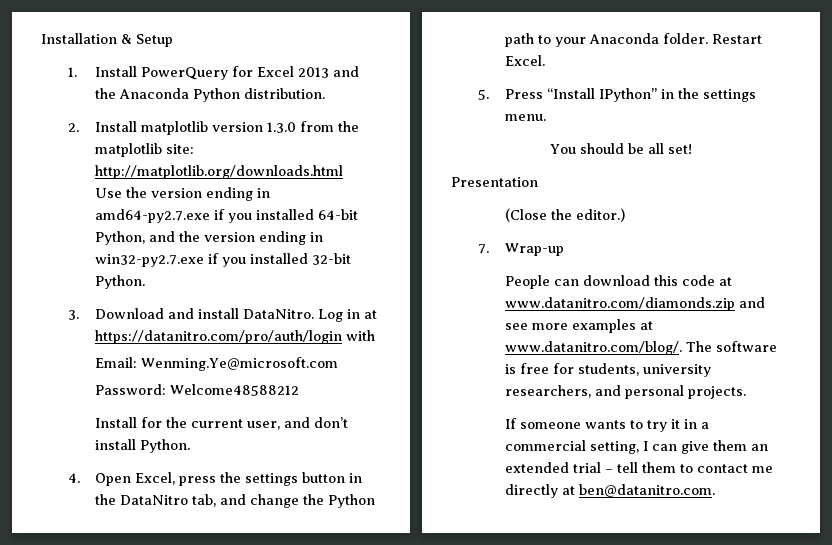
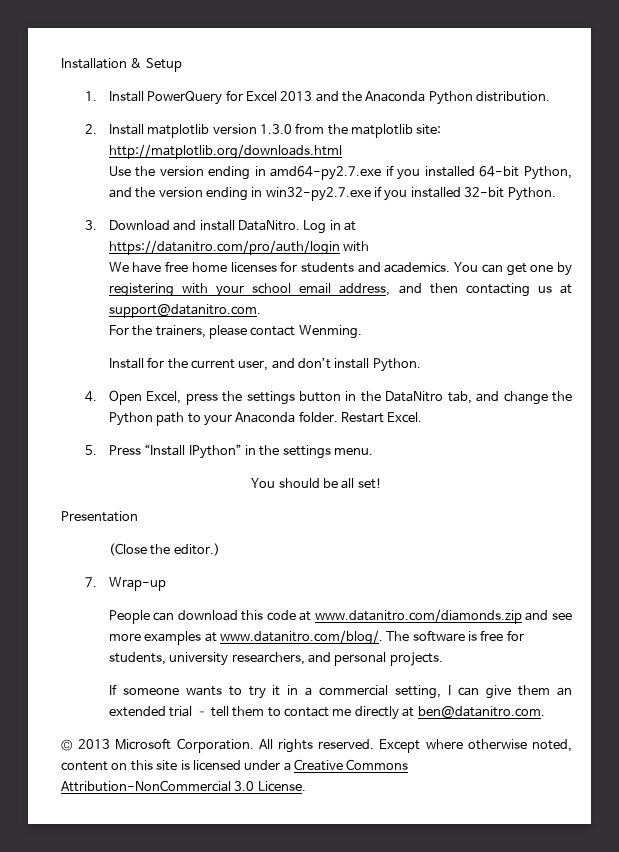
- Email: Wenming.Ye@microsoft.com
- Password: Welcome48588212
+ We have free home licenses for students and academics. You can get one by registering with your school email address, and then contacting us at support@datanitro.com.
+ For the trainers, please contact Wenming.
+ © 2013 Microsoft Corporation. All rights reserved. Except where otherwise noted, content on this site is licensed under a Creative Commons Attribution-NonCommercial 3.0 License.

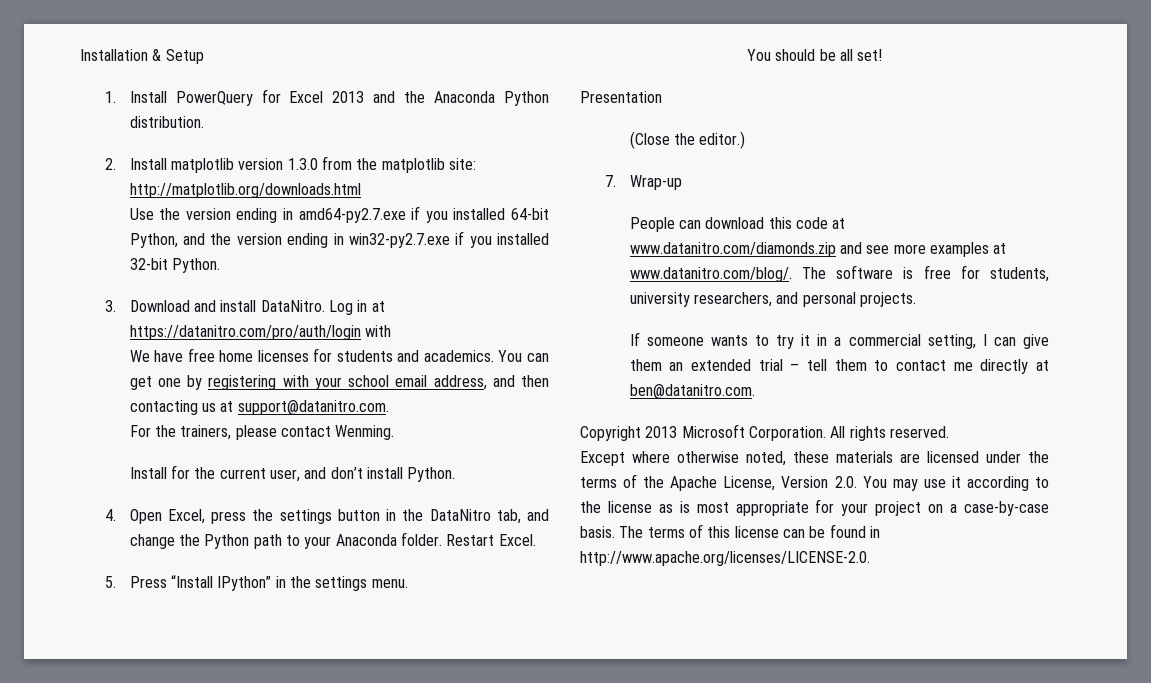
- © 2013 Microsoft Corporation.
+ Copyright 2013 Microsoft Corporation.
- All rights reserved. Except where otherwise noted, content on this site is licensed under a Creative Commons Attribution-NonCommercial 3.0 License.
+ All rights reserved.
+ Except where otherwise noted, these materials are licensed under the terms of the Apache License, Version 2.0. You may use it according to the license as is most appropriate for your project on a case-by-case basis. The terms of this license can be found in http://www.apache.org/licenses/LICENSE-2.0.

